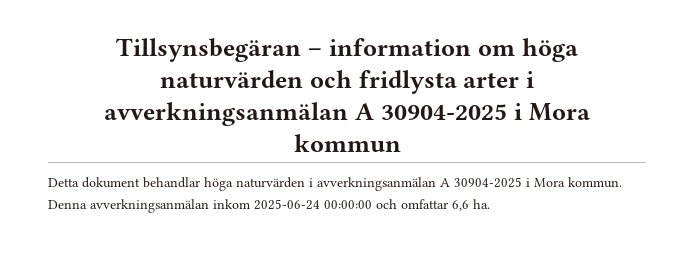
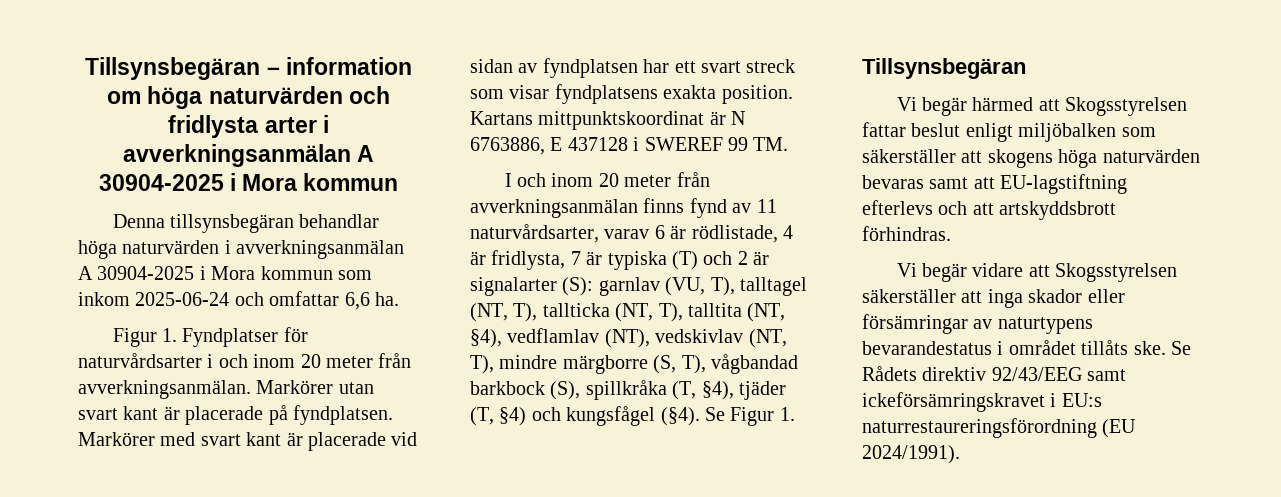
- Detta dokument behandlar höga naturvärden i avverkningsanmälan A 30904-2025 i Mora kommun. Denna avverkningsanmälan inkom 2025-06-24 00:00:00 och omfattar 6,6 ha.
+ Denna tillsynsbegäran behandlar höga naturvärden i avverkningsanmälan A 30904-2025 i Mora kommun som inkom 2025-06-24 och omfattar 6,6 ha.
+ Figur 1. Fyndplatser för naturvårdsarter i och inom 20 meter från avverkningsanmälan. Markörer utan svart kant är placerade på fyndplatsen. Markörer med svart kant är placerade vid sidan av fyndplatsen har ett svart streck som visar fyndplatsens exakta position. Kartans mittpunktskoordinat är N 6763886, E 437128 i SWEREF 99 TM.
+ I och inom 20 meter från avverkningsanmälan finns fynd av 11 naturvårdsarter, varav 6 är rödlistade, 4 är fridlysta, 7 är typiska (T) och 2 är signalarter (S): garnlav (VU, T), talltagel (NT, T), tallticka (NT, T), talltita (NT, §4), vedflamlav (NT), vedskivlav (NT, T), mindre märgborre (S, T), vågbandad barkbock (S), spillkråka (T, §4), tjäder (T, §4) och kungsfågel (§4). Se Figur 1.
+ Tillsynsbegäran
+ Vi begär härmed att Skogsstyrelsen fattar beslut enligt miljöbalken som säkerställer att skogens höga naturvärden bevaras samt att EU-lagstiftning efterlevs och att artskyddsbrott förhindras.
+ Vi begär vidare att Skogsstyrelsen säkerställer att inga skador eller försämringar av naturtypens bevarandestatus i området tillåts ske. Se Rådets direktiv 92/43/EEG samt ickeförsämringskravet i EU:s naturrestaureringsförordning (EU 2024/1991).

